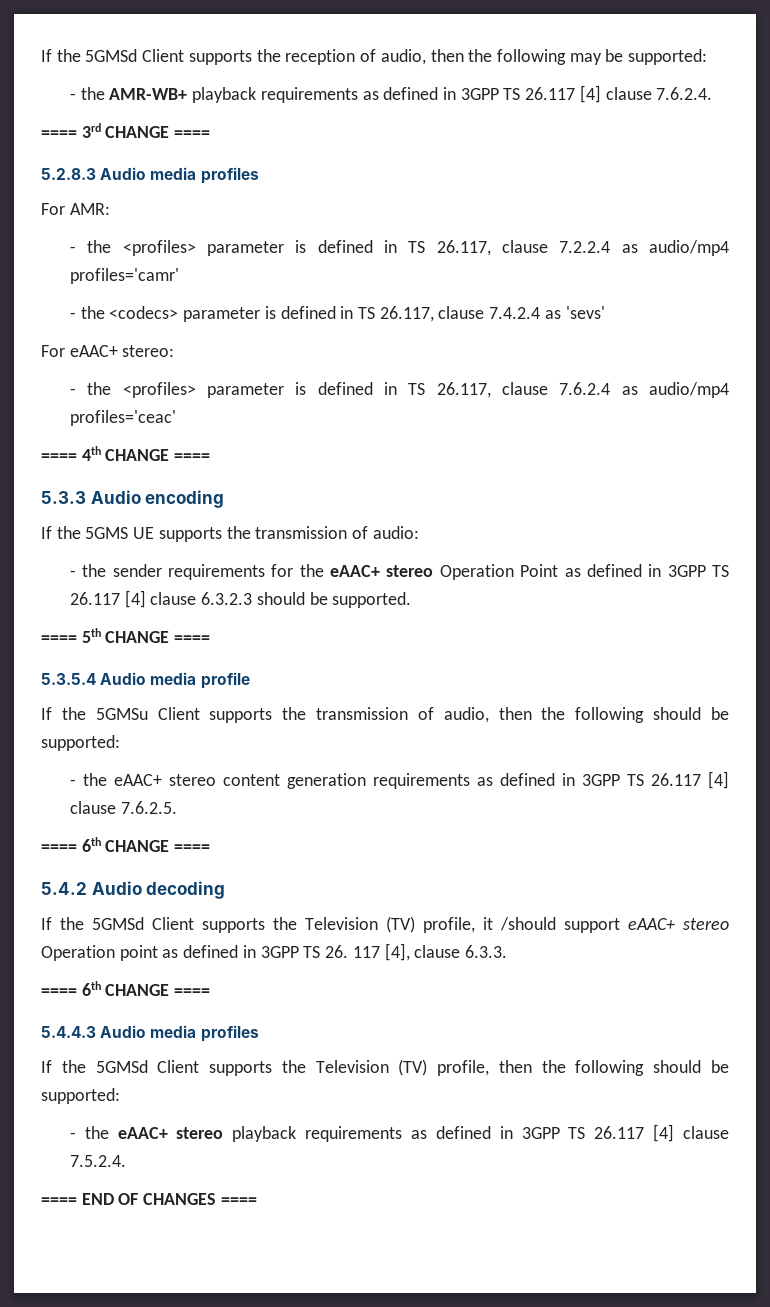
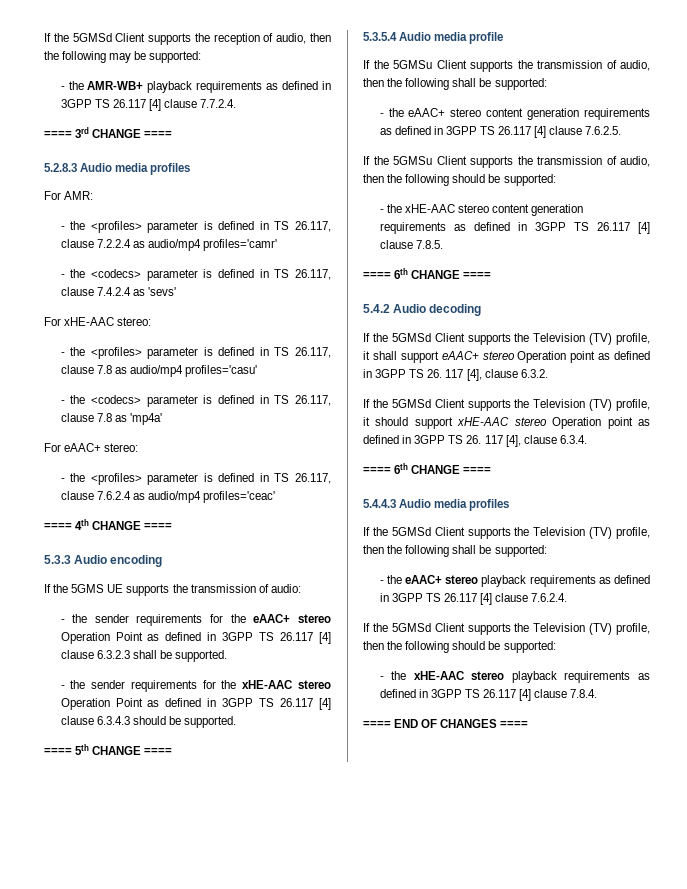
- - the AMR-WB+ playback requirements as defined in 3GPP TS 26.117 [4] clause 7.6.2.4.
+ - the AMR-WB+ playback requirements as defined in 3GPP TS 26.117 [4] clause 7.7.2.4.
+ For xHE-AAC stereo:
+ - the <profiles> parameter is defined in TS 26.117, clause 7.8 as audio/mp4 profiles='casu'
+ - the <codecs> parameter is defined in TS 26.117, clause 7.8 as 'mp4a'
- - the sender requirements for the eAAC+ stereo Operation Point as defined in 3GPP TS 26.117 [4] clause 6.3.2.3 should be supported.
+ - the sender requirements for the eAAC+ stereo Operation Point as defined in 3GPP TS 26.117 [4] clause 6.3.2.3 shall be supported.
+ - the sender requirements for the xHE-AAC stereo Operation Point as defined in 3GPP TS 26.117 [4] clause 6.3.4.3 should be supported.
- If the 5GMSu Client supports the transmission of audio, then the following should be supported:
+ If the 5GMSu Client supports the transmission of audio, then the following shall be supported:
+ If the 5GMSu Client supports the transmission of audio, then the following should be supported:
+ - the xHE-AAC stereo content generation requirements as defined in 3GPP TS 26.117 [4] clause 7.8.5.
- If the 5GMSd Client supports the Television (TV) profile, it /should support eAAC+ stereo Operation point as defined in 3GPP TS 26. 117 [4], clause 6.3.3.
+ If the 5GMSd Client supports the Television (TV) profile, it shall support eAAC+ stereo Operation point as defined in 3GPP TS 26. 117 [4], clause 6.3.2.
+ If the 5GMSd Client supports the Television (TV) profile, it should support xHE-AAC stereo Operation point as defined in 3GPP TS 26. 117 [4], clause 6.3.4.
- If the 5GMSd Client supports the Television (TV) profile, then the following should be supported:
+ If the 5GMSd Client supports the Television (TV) profile, then the following shall be supported:
- - the eAAC+ stereo playback requirements as defined in 3GPP TS 26.117 [4] clause 7.5.2.4.
+ - the eAAC+ stereo playback requirements as defined in 3GPP TS 26.117 [4] clause 7.6.2.4.
+ If the 5GMSd Client supports the Television (TV) profile, then the following should be supported:
+ - the xHE-AAC stereo playback requirements as defined in 3GPP TS 26.117 [4] clause 7.8.4.

